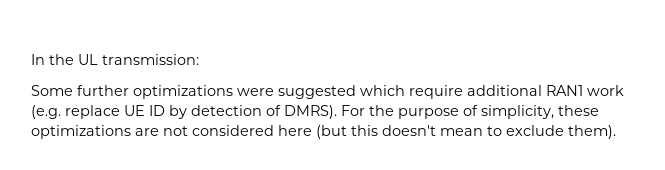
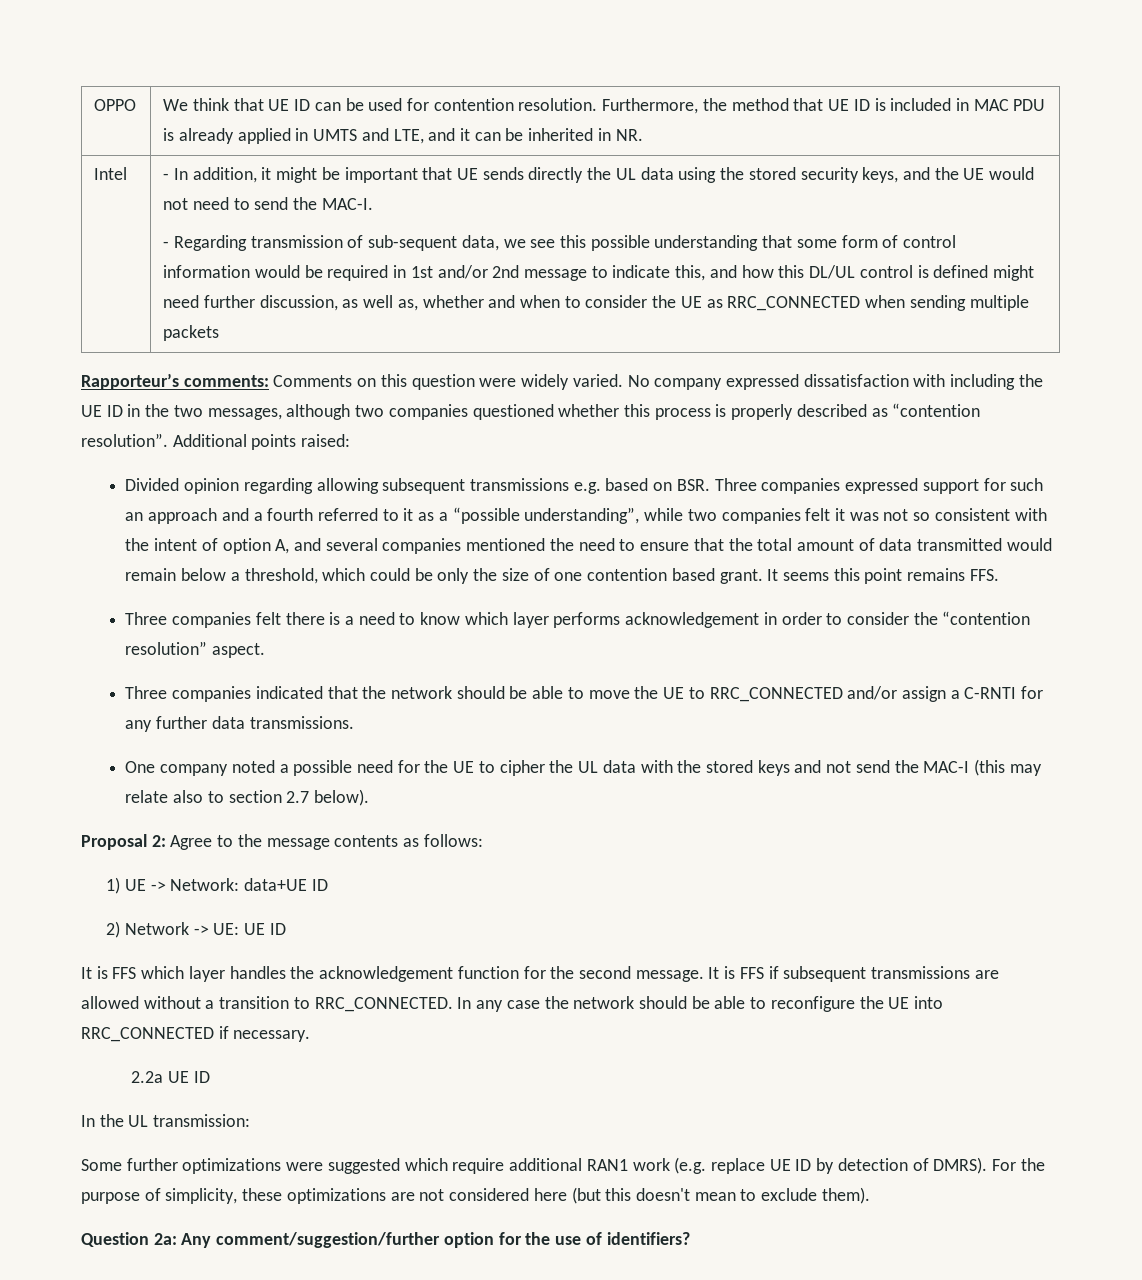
+ OPPO | We think that UE ID can be used for contention resolution. Furthermore, the method that UE ID is included in MAC PDU is already applied in UMTS and LTE, and it can be inherited in NR.
+ Intel | - In addition, it might be important that UE sends directly the UL data using the stored security keys, and the UE would not need to send the MAC-I.
+ - Regarding transmission of sub-sequent data, we see this possible understanding that some form of control information would be required in 1st and/or 2nd message to indicate this, and how this DL/UL control is defined might need further discussion, as well as, whether and when to consider the UE as RRC_CONNECTED when sending multiple packets
+ Rapporteur’s comments: Comments on this question were widely varied. No company expressed dissatisfaction with including the UE ID in the two messages, although two companies questioned whether this process is properly described as “contention resolution”. Additional points raised:
+ Divided opinion regarding allowing subsequent transmissions e.g. based on BSR. Three companies expressed support for such an approach and a fourth referred to it as a “possible understanding”, while two companies felt it was not so consistent with the intent of option A, and several companies mentioned the need to ensure that the total amount of data transmitted would remain below a threshold, which could be only the size of one contention based grant. It seems this point remains FFS.
+ Three companies felt there is a need to know which layer performs acknowledgement in order to consider the “contention resolution” aspect.
+ Three companies indicated that the network should be able to move the UE to RRC_CONNECTED and/or assign a C-RNTI for any further data transmissions.
+ One company noted a possible need for the UE to cipher the UL data with the stored keys and not send the MAC-I (this may relate also to section 2.7 below).
+ Proposal 2: Agree to the message contents as follows:
+ 1) UE -> Network: data+UE ID
+ 2) Network -> UE: UE ID
+ It is FFS which layer handles the acknowledgement function for the second message. It is FFS if subsequent transmissions are allowed without a transition to RRC_CONNECTED. In any case the network should be able to reconfigure the UE into RRC_CONNECTED if necessary.
+ 2.2a UE ID
+ Question 2a: Any comment/suggestion/further option for the use of identifiers?

